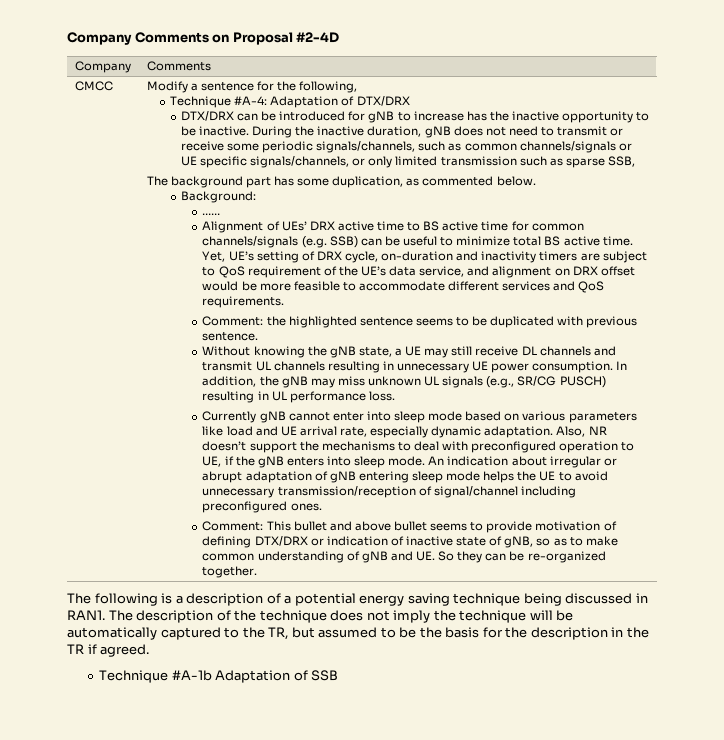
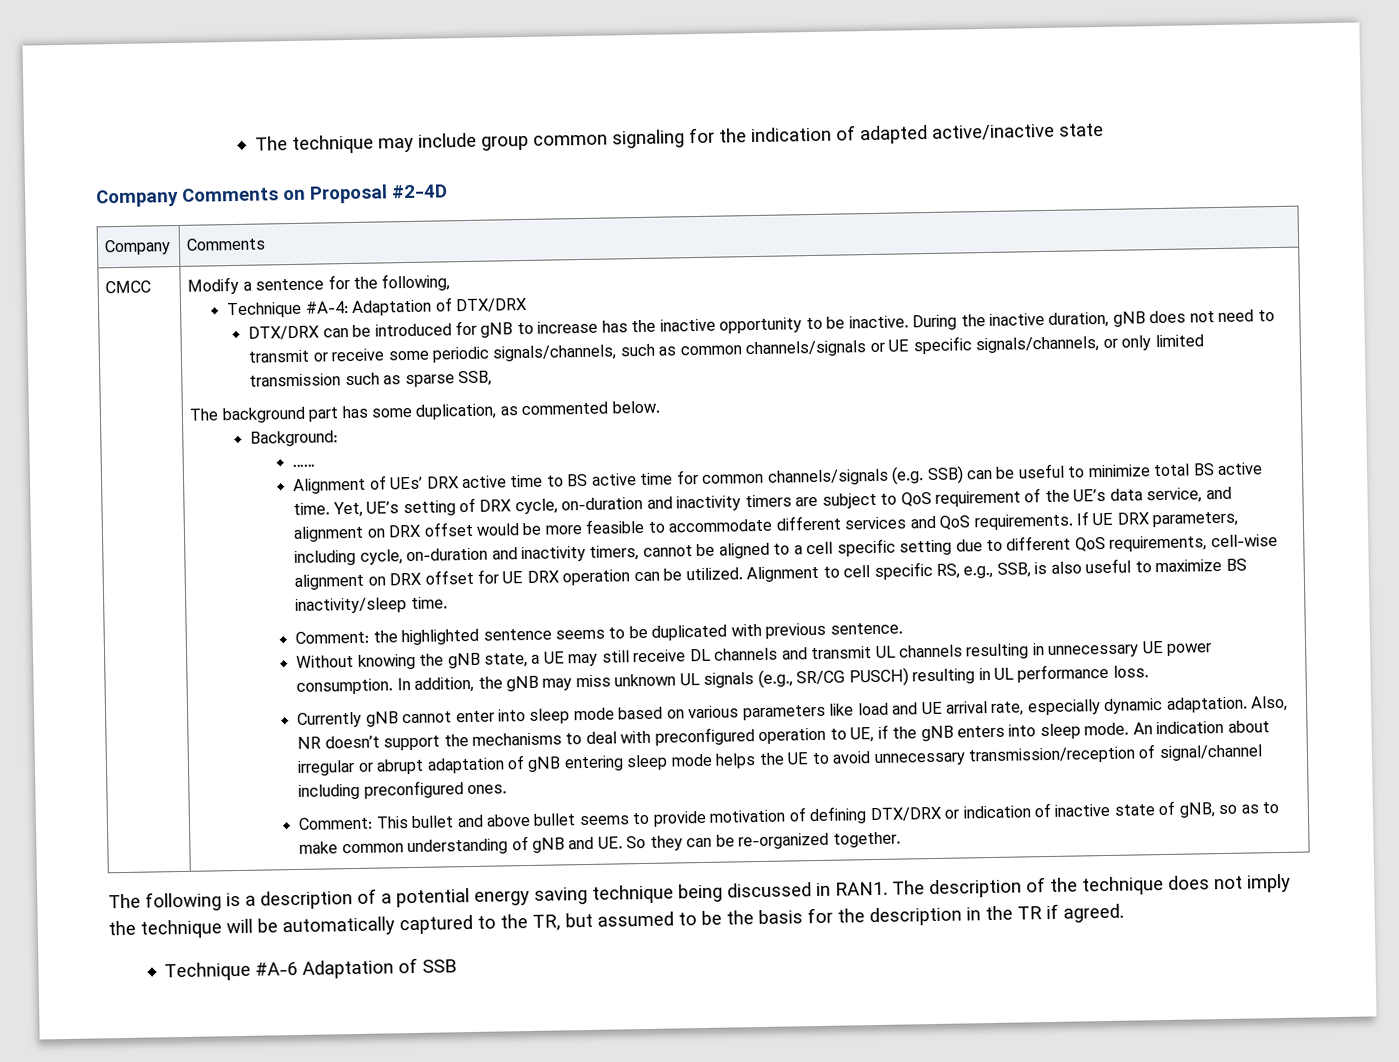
+ The technique may include group common signaling for the indication of adapted active/inactive state
+ If UE DRX parameters, including cycle, on-duration and inactivity timers, cannot be aligned to a cell specific setting due to different QoS requirements, cell-wise alignment on DRX offset for UE DRX operation can be utilized. Alignment to cell specific RS, e.g., SSB, is also useful to maximize BS inactivity/sleep time.
- Technique #A-1b Adaptation of SSB
+ Technique #A-6 Adaptation of SSB

